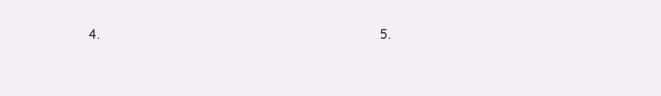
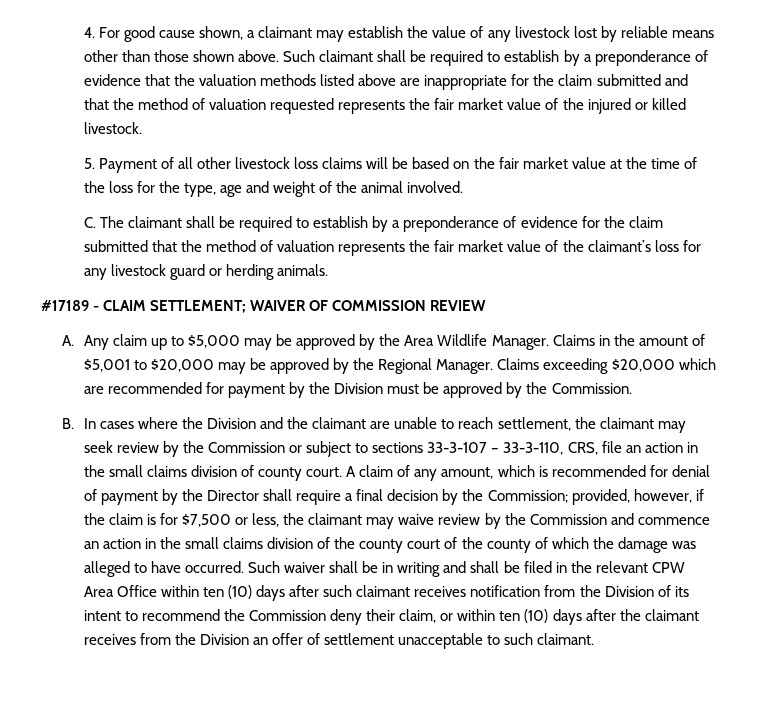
- 4.
- 5.
+ 4. For good cause shown, a claimant may establish the value of any livestock lost by reliable means other than those shown above. Such claimant shall be required to establish by a preponderance of evidence that the valuation methods listed above are inappropriate for the claim submitted and that the method of valuation requested represents the fair market value of the injured or killed livestock.
+ 5. Payment of all other livestock loss claims will be based on the fair market value at the time of the loss for the type, age and weight of the animal involved.
+ C. The claimant shall be required to establish by a preponderance of evidence for the claim submitted that the method of valuation represents the fair market value of the claimant’s loss for any livestock guard or herding animals.
+ #17189 - CLAIM SETTLEMENT; WAIVER OF COMMISSION REVIEW
+ A. Any claim up to $5,000 may be approved by the Area Wildlife Manager. Claims in the amount of $5,001 to $20,000 may be approved by the Regional Manager. Claims exceeding $20,000 which are recommended for payment by the Division must be approved by the Commission.
+ B. In cases where the Division and the claimant are unable to reach settlement, the claimant may seek review by the Commission or subject to sections 33-3-107 – 33-3-110, CRS, file an action in the small claims division of county court. A claim of any amount, which is recommended for denial of payment by the Director shall require a final decision by the Commission; provided, however, if the claim is for $7,500 or less, the claimant may waive review by the Commission and commence an action in the small claims division of the county court of the county of which the damage was alleged to have occurred. Such waiver shall be in writing and shall be filed in the relevant CPW Area Office within ten (10) days after such claimant receives notification from the Division of its intent to recommend the Commission deny their claim, or within ten (10) days after the claimant receives from the Division an offer of settlement unacceptable to such claimant.

